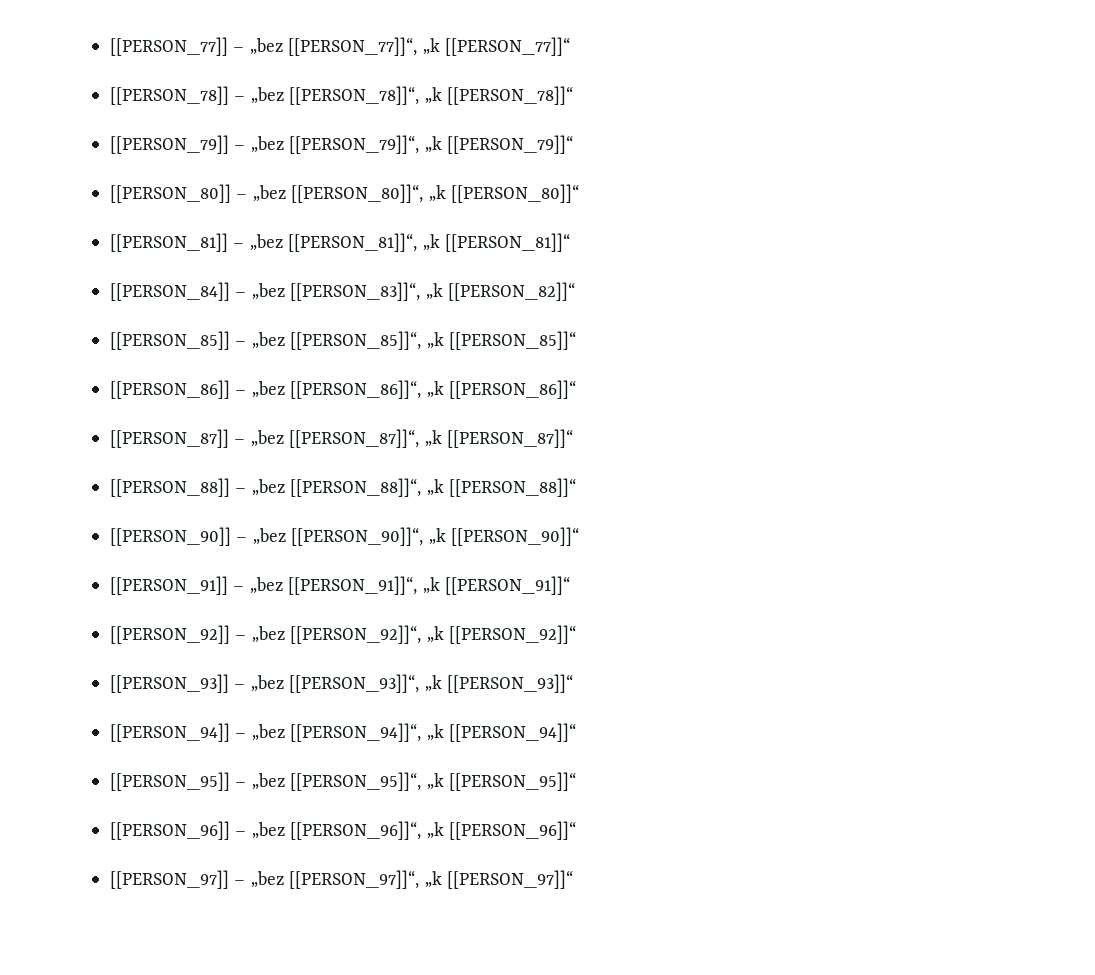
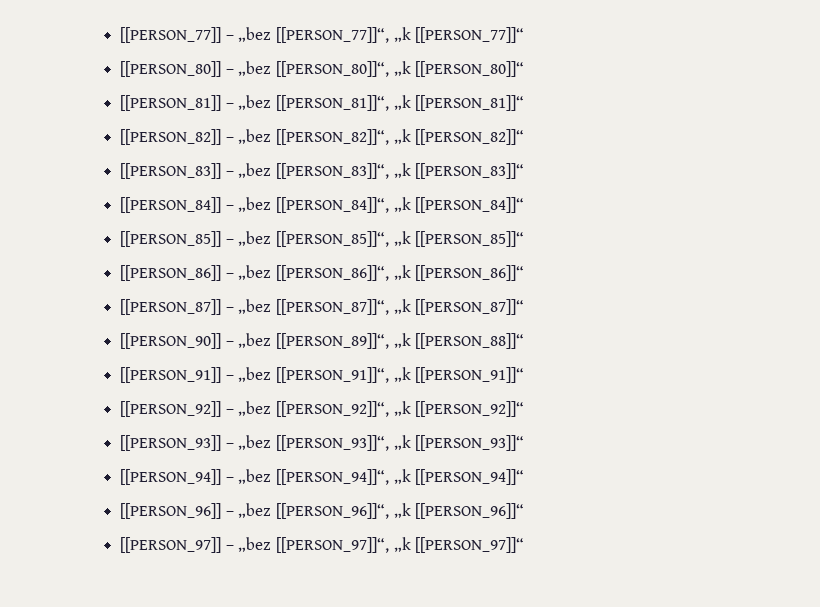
- [[PERSON_78]] – „bez [[PERSON_78]]“, „k [[PERSON_78]]“
- [[PERSON_79]] – „bez [[PERSON_79]]“, „k [[PERSON_79]]“
- [[PERSON_84]] – „bez [[PERSON_83]]“, „k [[PERSON_82]]“
+ [[PERSON_82]] – „bez [[PERSON_82]]“, „k [[PERSON_82]]“
+ [[PERSON_83]] – „bez [[PERSON_83]]“, „k [[PERSON_83]]“
+ [[PERSON_84]] – „bez [[PERSON_84]]“, „k [[PERSON_84]]“
- [[PERSON_88]] – „bez [[PERSON_88]]“, „k [[PERSON_88]]“
- [[PERSON_90]] – „bez [[PERSON_90]]“, „k [[PERSON_90]]“
+ [[PERSON_90]] – „bez [[PERSON_89]]“, „k [[PERSON_88]]“
- [[PERSON_95]] – „bez [[PERSON_95]]“, „k [[PERSON_95]]“

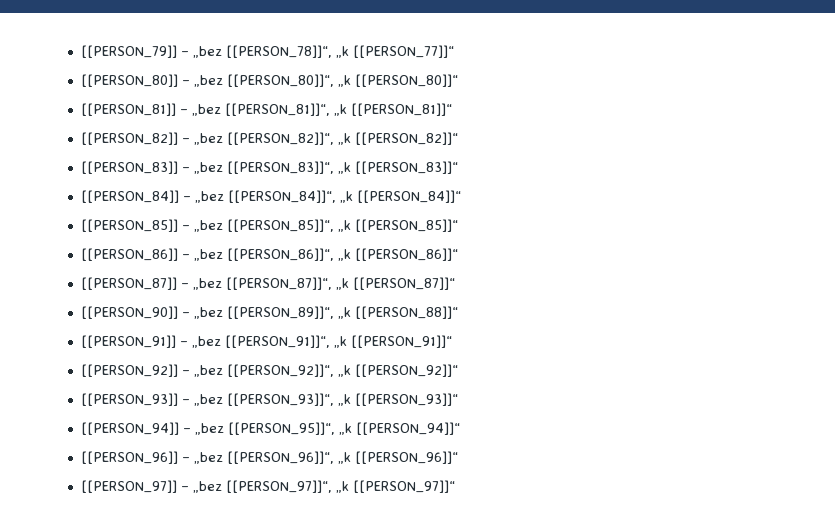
- [[PERSON_77]] – „bez [[PERSON_77]]“, „k [[PERSON_77]]“
+ [[PERSON_79]] – „bez [[PERSON_78]]“, „k [[PERSON_77]]“
- [[PERSON_94]] – „bez [[PERSON_94]]“, „k [[PERSON_94]]“
+ [[PERSON_94]] – „bez [[PERSON_95]]“, „k [[PERSON_94]]“

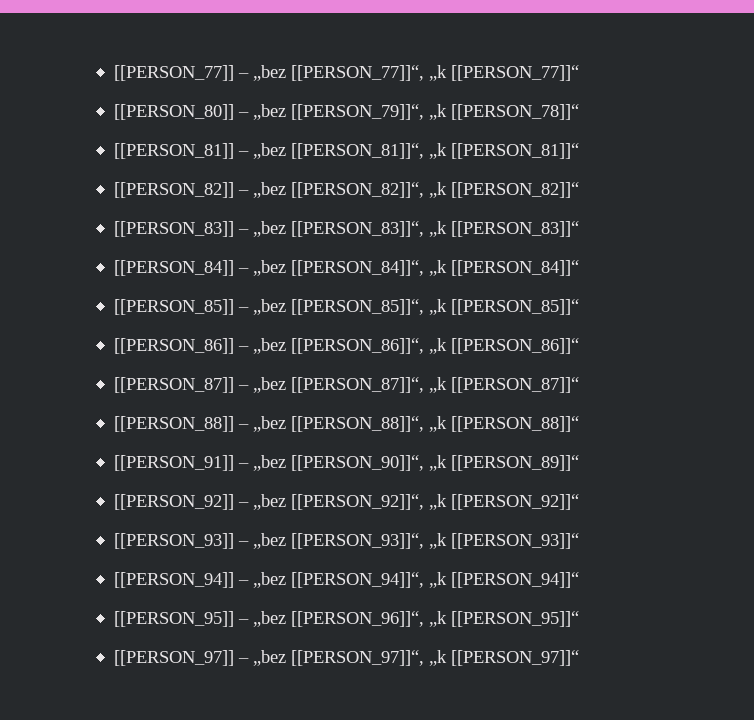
- [[PERSON_79]] – „bez [[PERSON_78]]“, „k [[PERSON_77]]“
+ [[PERSON_77]] – „bez [[PERSON_77]]“, „k [[PERSON_77]]“
- [[PERSON_80]] – „bez [[PERSON_80]]“, „k [[PERSON_80]]“
+ [[PERSON_80]] – „bez [[PERSON_79]]“, „k [[PERSON_78]]“
- [[PERSON_90]] – „bez [[PERSON_89]]“, „k [[PERSON_88]]“
+ [[PERSON_88]] – „bez [[PERSON_88]]“, „k [[PERSON_88]]“
- [[PERSON_91]] – „bez [[PERSON_91]]“, „k [[PERSON_91]]“
+ [[PERSON_91]] – „bez [[PERSON_90]]“, „k [[PERSON_89]]“
- [[PERSON_94]] – „bez [[PERSON_95]]“, „k [[PERSON_94]]“
+ [[PERSON_94]] – „bez [[PERSON_94]]“, „k [[PERSON_94]]“
- [[PERSON_96]] – „bez [[PERSON_96]]“, „k [[PERSON_96]]“
+ [[PERSON_95]] – „bez [[PERSON_96]]“, „k [[PERSON_95]]“

